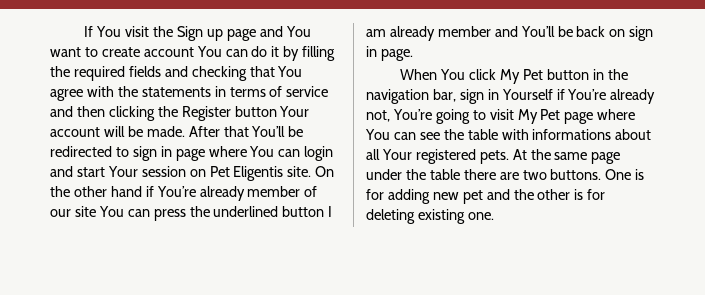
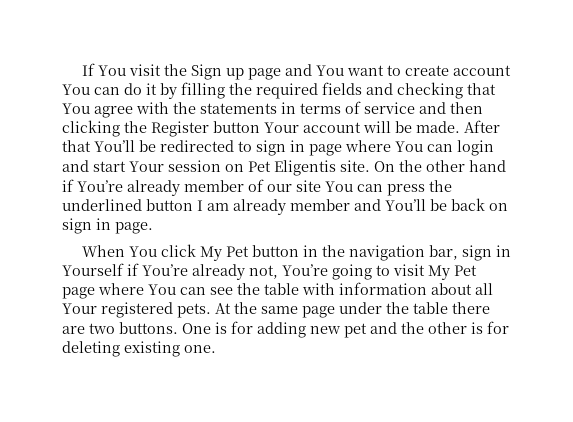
- When You click My Pet button in the navigation bar, sign in Yourself if You’re already not, You’re going to visit My Pet page where You can see the table with informations about all Your registered pets.
+ When You click My Pet button in the navigation bar, sign in Yourself if You’re already not, You’re going to visit My Pet page where You can see the table with information about all Your registered pets.

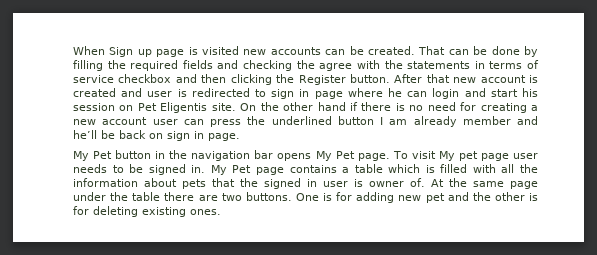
- If You visit the Sign up page and You want to create account You can do it by filling the required fields and checking that You agree with the statements in terms of service and then clicking the Register button Your account will be made. After that You’ll be redirected to sign in page where You can login and start Your session on Pet Eligentis site.
+ When Sign up page is visited new accounts can be created. That can be done by filling the required fields and checking the agree with the statements in terms of service checkbox and then clicking the Register button. After that new account is created and user is redirected to sign in page where he can login and start his session on Pet Eligentis site.
- On the other hand if You’re already member of our site You can press the underlined button I am already member and You’ll be back on sign in page.
+ On the other hand if there is no need for creating a new account user can press the underlined button I am already member and he’ll be back on sign in page.
- When You click My Pet button in the navigation bar, sign in Yourself if You’re already not, You’re going to visit My Pet page where You can see the table with information about all Your registered pets.
+ My Pet button in the navigation bar opens My Pet page. To visit My pet page user needs to be signed in. My Pet page contains a table which is filled with all the information about pets that the signed in user is owner of.
- One is for adding new pet and the other is for deleting existing one.
+ One is for adding new pet and the other is for deleting existing ones.

